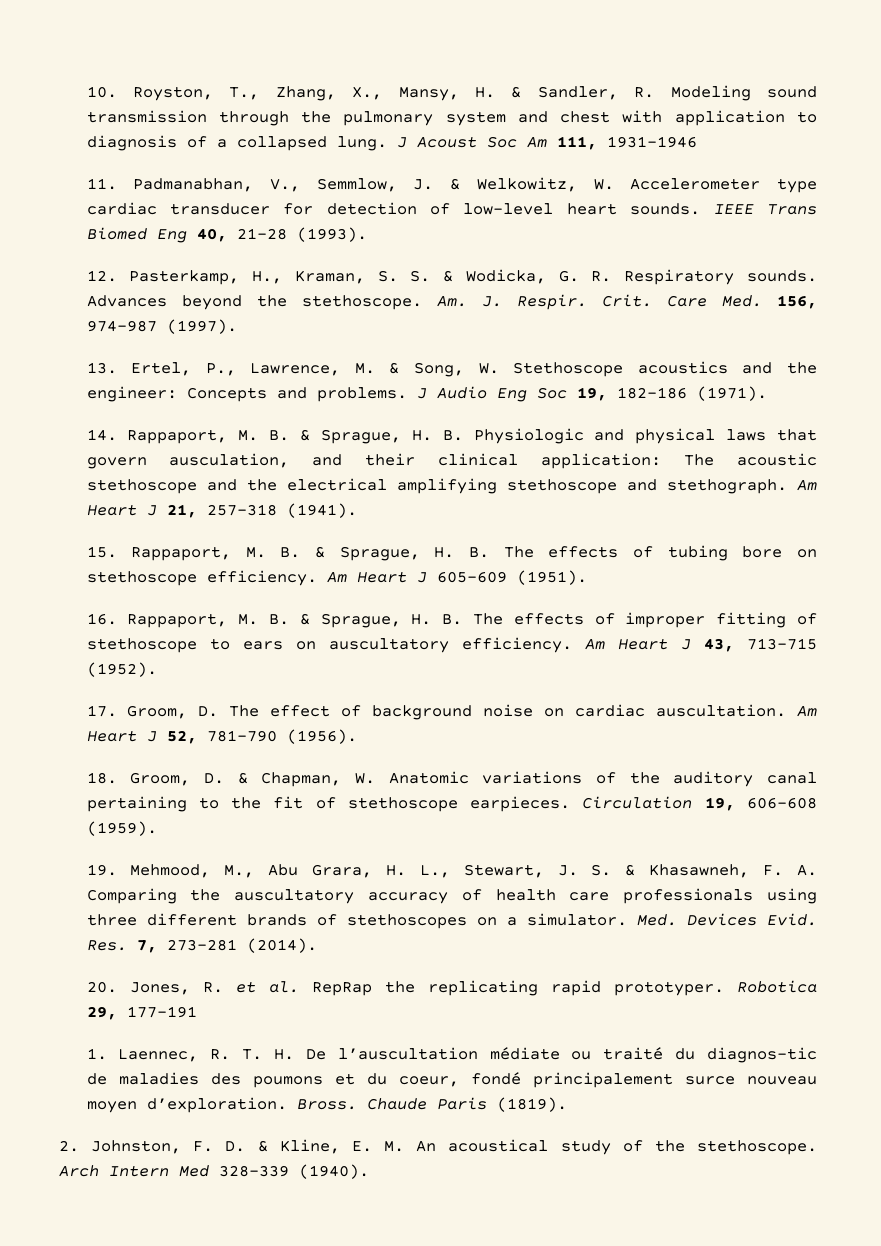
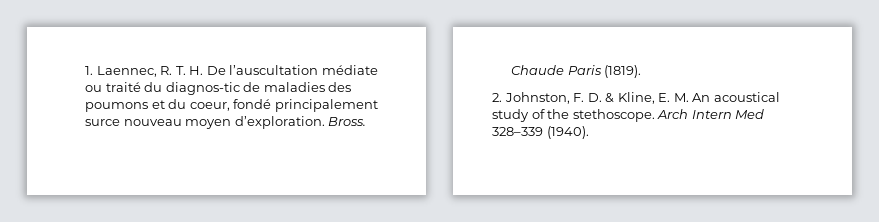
- 10. Royston, T., Zhang, X., Mansy, H. & Sandler, R. Modeling sound transmission through the pulmonary system and chest with application to diagnosis of a collapsed lung. J Acoust Soc Am 111, 1931–1946
- 11. Padmanabhan, V., Semmlow, J. & Welkowitz, W. Accelerometer type cardiac transducer for detection of low-level heart sounds. IEEE Trans Biomed Eng 40, 21–28 (1993).
- 12. Pasterkamp, H., Kraman, S. S. & Wodicka, G. R. Respiratory sounds. Advances beyond the stethoscope. Am. J. Respir. Crit. Care Med. 156, 974–987 (1997).
- 13. Ertel, P., Lawrence, M. & Song, W. Stethoscope acoustics and the engineer: Concepts and problems. J Audio Eng Soc 19, 182–186 (1971).
- 14. Rappaport, M. B. & Sprague, H. B. Physiologic and physical laws that govern ausculation, and their clinical application: The acoustic stethoscope and the electrical amplifying stethoscope and stethograph. Am Heart J 21, 257–318 (1941).
- 15. Rappaport, M. B. & Sprague, H. B. The effects of tubing bore on stethoscope efficiency. Am Heart J 605–609 (1951).
- 16. Rappaport, M. B. & Sprague, H. B. The effects of improper fitting of stethoscope to ears on auscultatory efficiency. Am Heart J 43, 713–715 (1952).
- 17. Groom, D. The effect of background noise on cardiac auscultation. Am Heart J 52, 781–790 (1956).
- 18. Groom, D. & Chapman, W. Anatomic variations of the auditory canal pertaining to the fit of stethoscope earpieces. Circulation 19, 606–608 (1959).
- 19. Mehmood, M., Abu Grara, H. L., Stewart, J. S. & Khasawneh, F. A. Comparing the auscultatory accuracy of health care professionals using three different brands of stethoscopes on a simulator. Med. Devices Evid. Res. 7, 273–281 (2014).
- 20. Jones, R. et al. RepRap the replicating rapid prototyper. Robotica 29, 177–191

